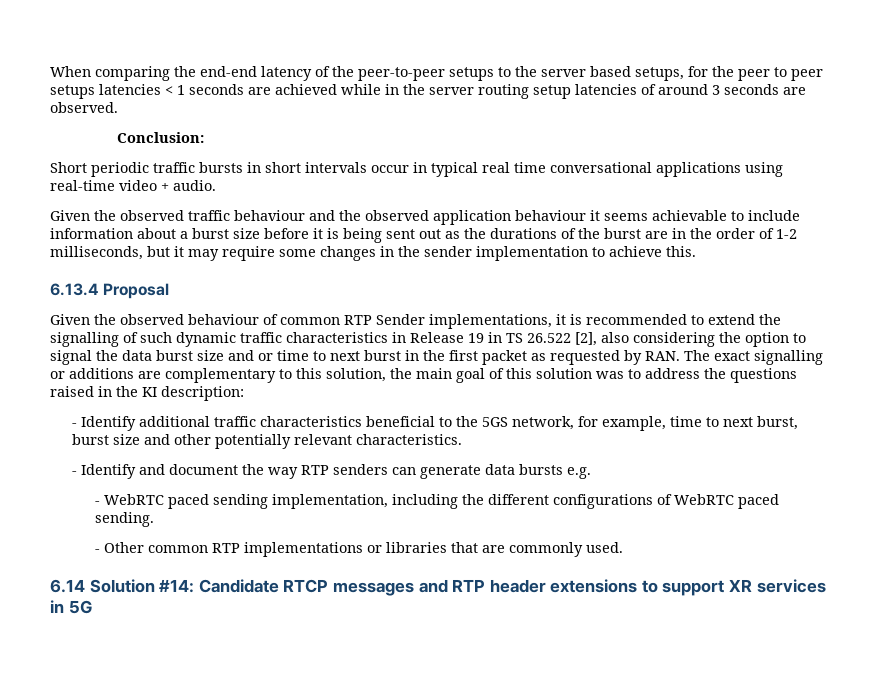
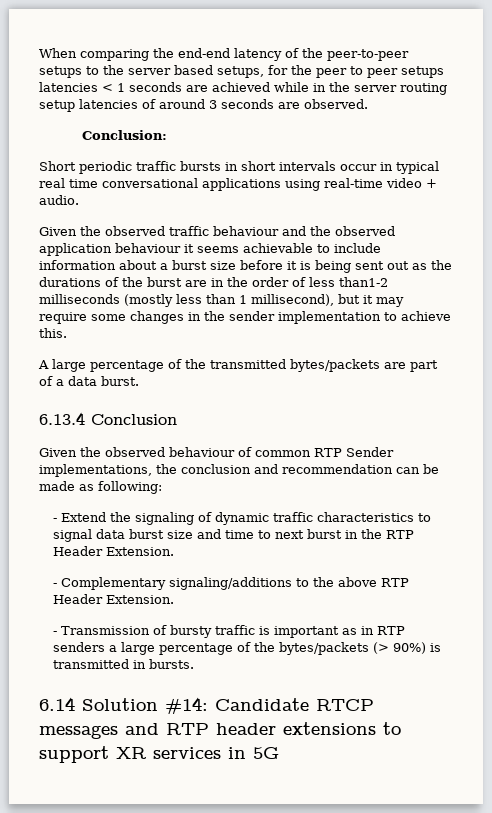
- Given the observed traffic behaviour and the observed application behaviour it seems achievable to include information about a burst size before it is being sent out as the durations of the burst are in the order of 1-2 milliseconds, but it may require some changes in the sender implementation to achieve this.
+ Given the observed traffic behaviour and the observed application behaviour it seems achievable to include information about a burst size before it is being sent out as the durations of the burst are in the order of less than1-2 milliseconds (mostly less than 1 millisecond), but it may require some changes in the sender implementation to achieve this.
+ A large percentage of the transmitted bytes/packets are part of a data burst.
- 6.13.4 Proposal
+ 6.13.4 Conclusion
- Given the observed behaviour of common RTP Sender implementations, it is recommended to extend the signalling of such dynamic traffic characteristics in Release 19 in TS 26.522 [2], also considering the option to signal the data burst size and or time to next burst in the first packet as requested by RAN. The exact signalling or additions are complementary to this solution, the main goal of this solution was to address the questions raised in the KI description:
- - Identify additional traffic characteristics beneficial to the 5GS network, for example, time to next burst, burst size and other potentially relevant characteristics.
- - Identify and document the way RTP senders can generate data bursts e.g.
- - WebRTC paced sending implementation, including the different configurations of WebRTC paced sending.
- - Other common RTP implementations or libraries that are commonly used.
+ Given the observed behaviour of common RTP Sender implementations, the conclusion and recommendation can be made as following:
+ - Extend the signaling of dynamic traffic characteristics to signal data burst size and time to next burst in the RTP Header Extension.
+ - Complementary signaling/additions to the above RTP Header Extension.
+ - Transmission of bursty traffic is important as in RTP senders a large percentage of the bytes/packets (> 90%) is transmitted in bursts.

